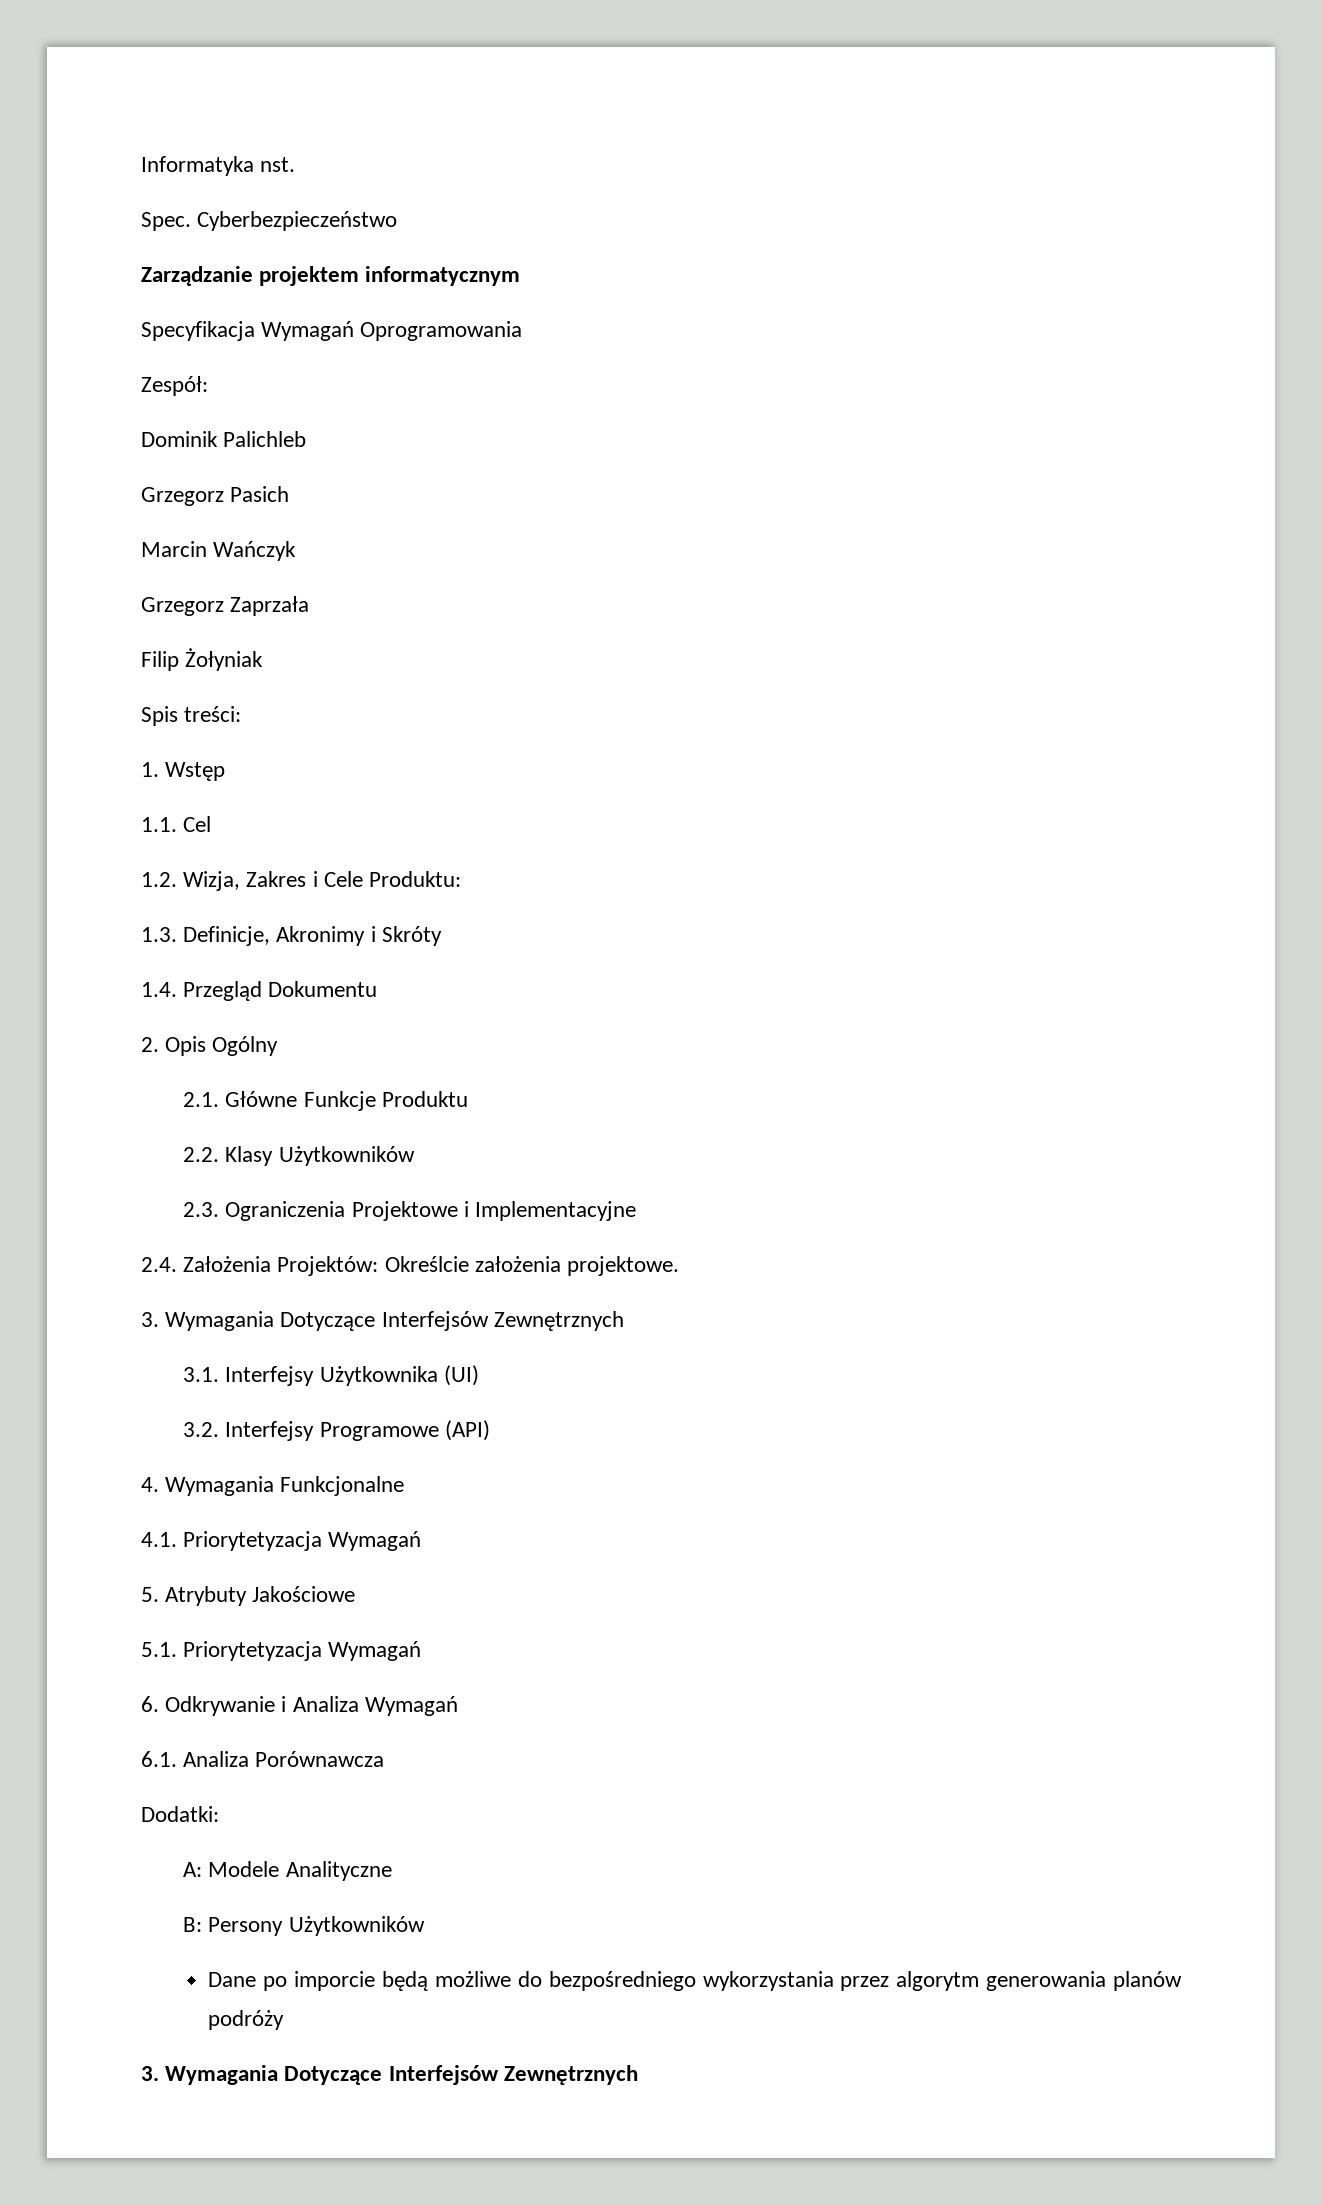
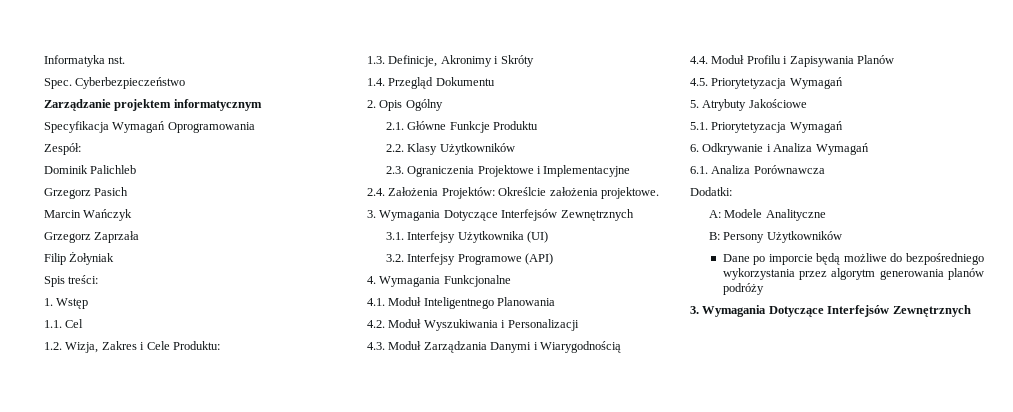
- 4.1. Priorytetyzacja Wymagań
+ 4.1. Moduł Inteligentnego Planowania
+ 4.2. Moduł Wyszukiwania i Personalizacji
+ 4.3. Moduł Zarządzania Danymi i Wiarygodnością
+ 4.4. Moduł Profilu i Zapisywania Planów
+ 4.5. Priorytetyzacja Wymagań

